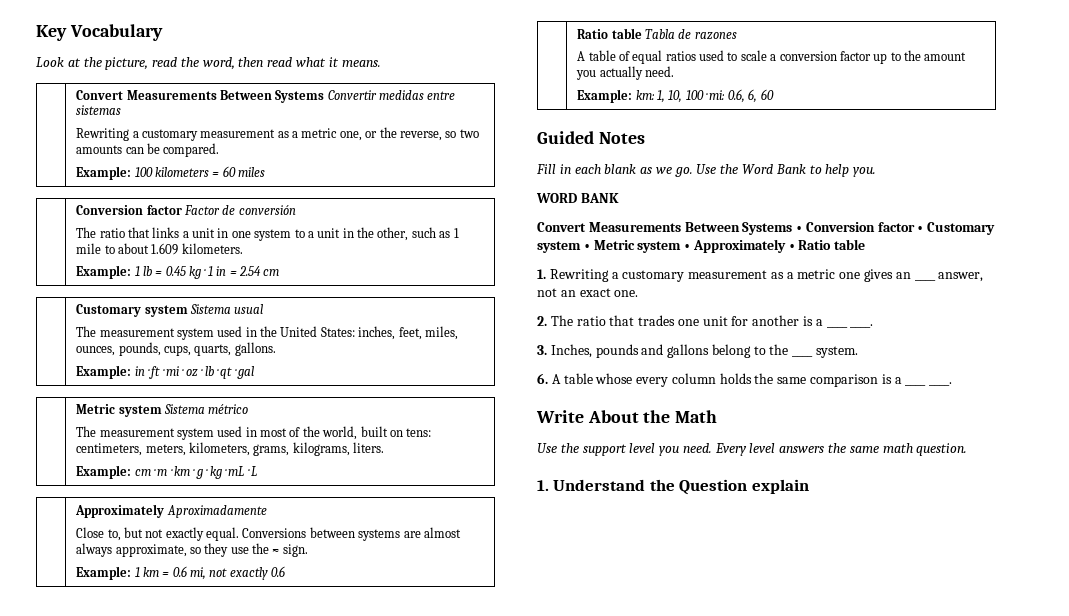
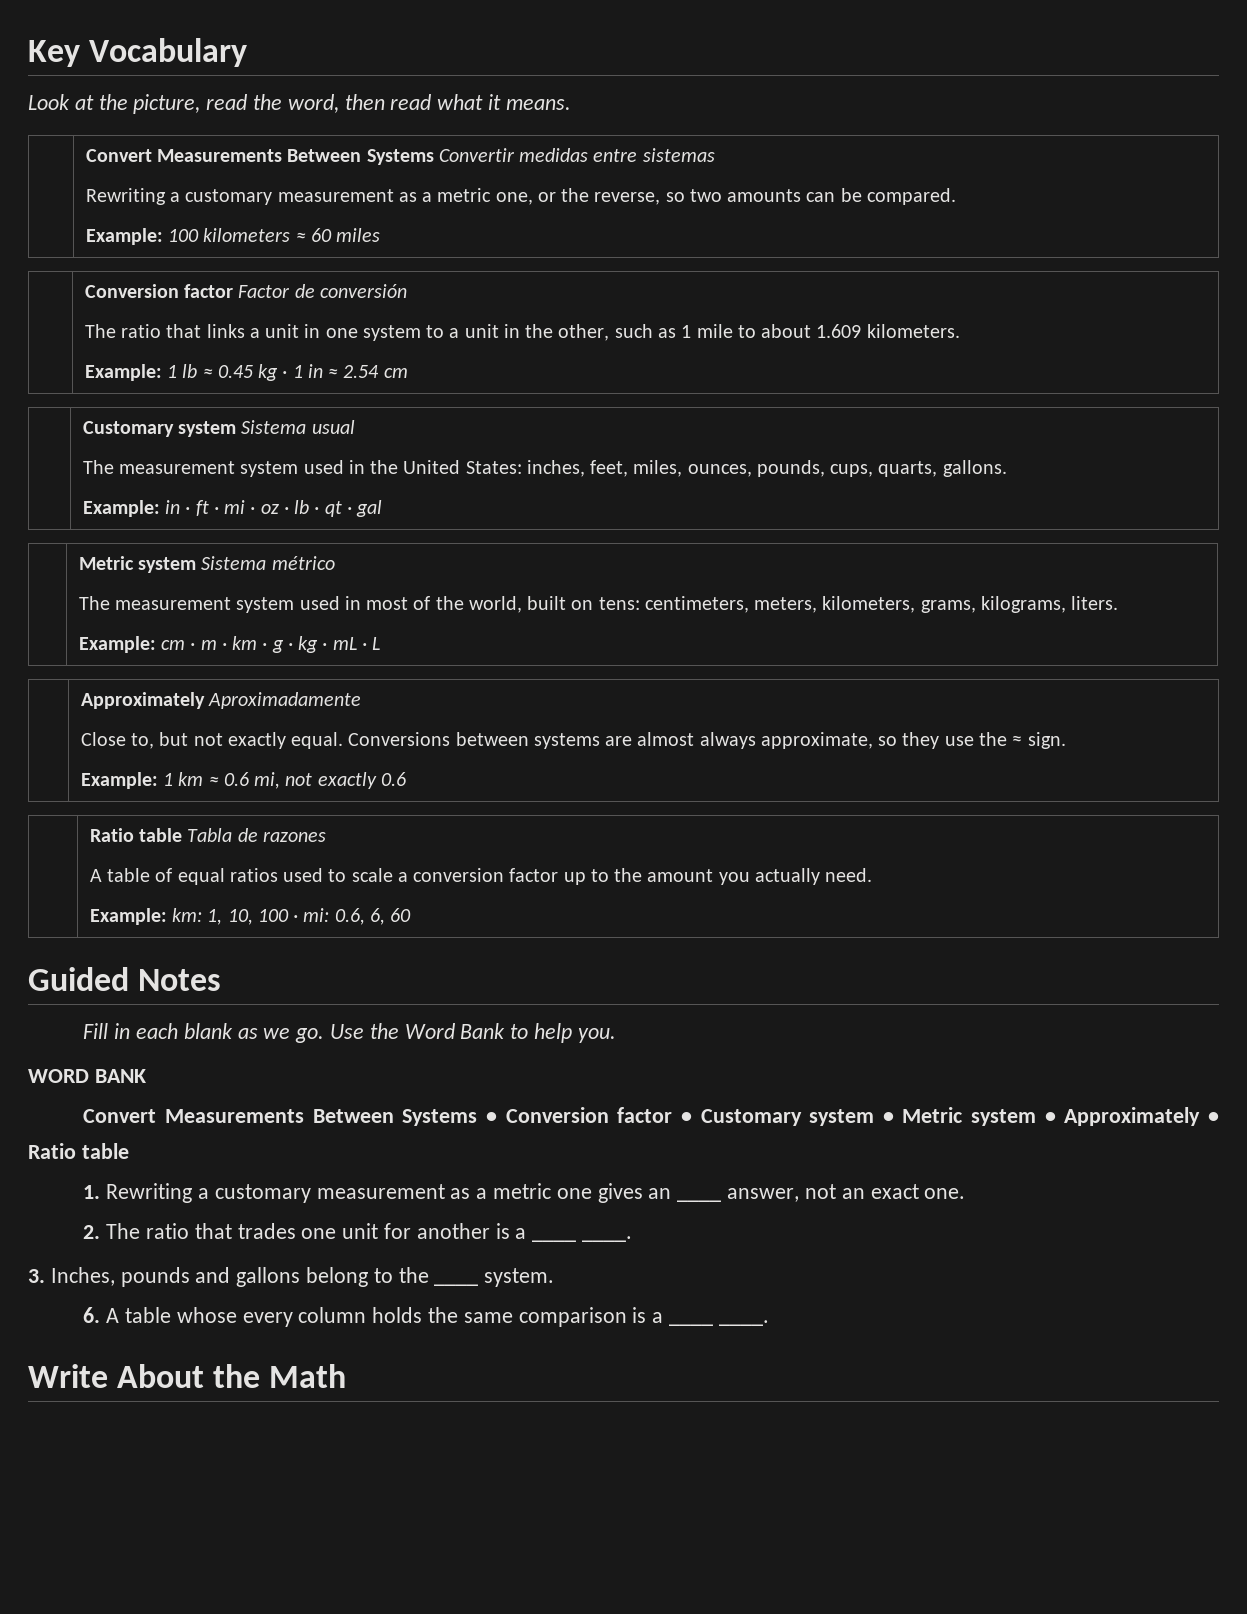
- Use the support level you need. Every level answers the same math question.
- 1. Understand the Question explain

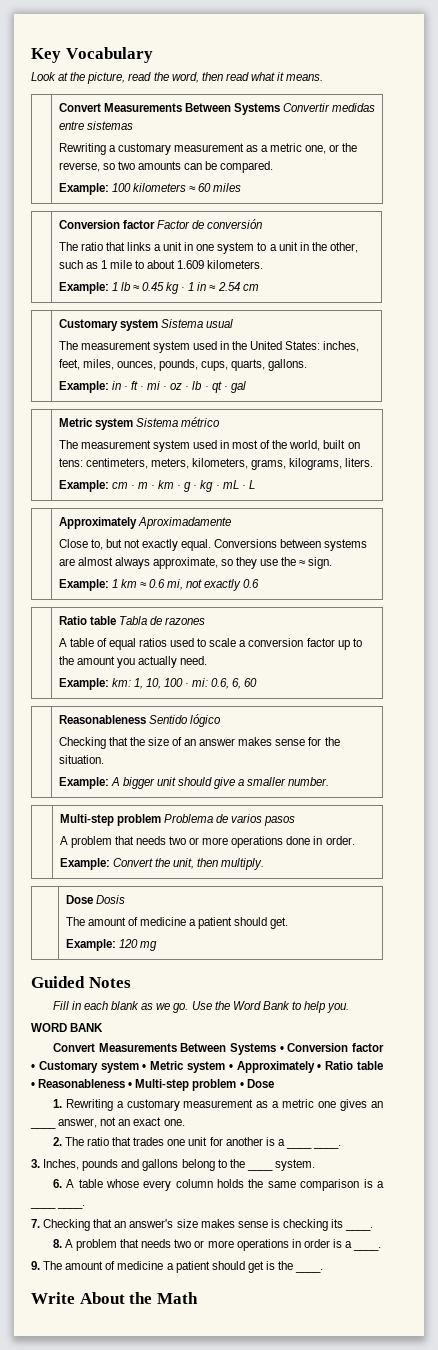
+ | Reasonableness Sentido lógico
+ Checking that the size of an answer makes sense for the situation.
+ Example: A bigger unit should give a smaller number.
+ | Multi-step problem Problema de varios pasos
+ A problem that needs two or more operations done in order.
+ Example: Convert the unit, then multiply.
+ | Dose Dosis
+ The amount of medicine a patient should get.
+ Example: 120 mg
- Convert Measurements Between Systems • Conversion factor • Customary system • Metric system • Approximately • Ratio table
+ Convert Measurements Between Systems • Conversion factor • Customary system • Metric system • Approximately • Ratio table • Reasonableness • Multi-step problem • Dose
+ 7. Checking that an answer's size makes sense is checking its ____.
+ 8. A problem that needs two or more operations in order is a ____.
+ 9. The amount of medicine a patient should get is the ____.

